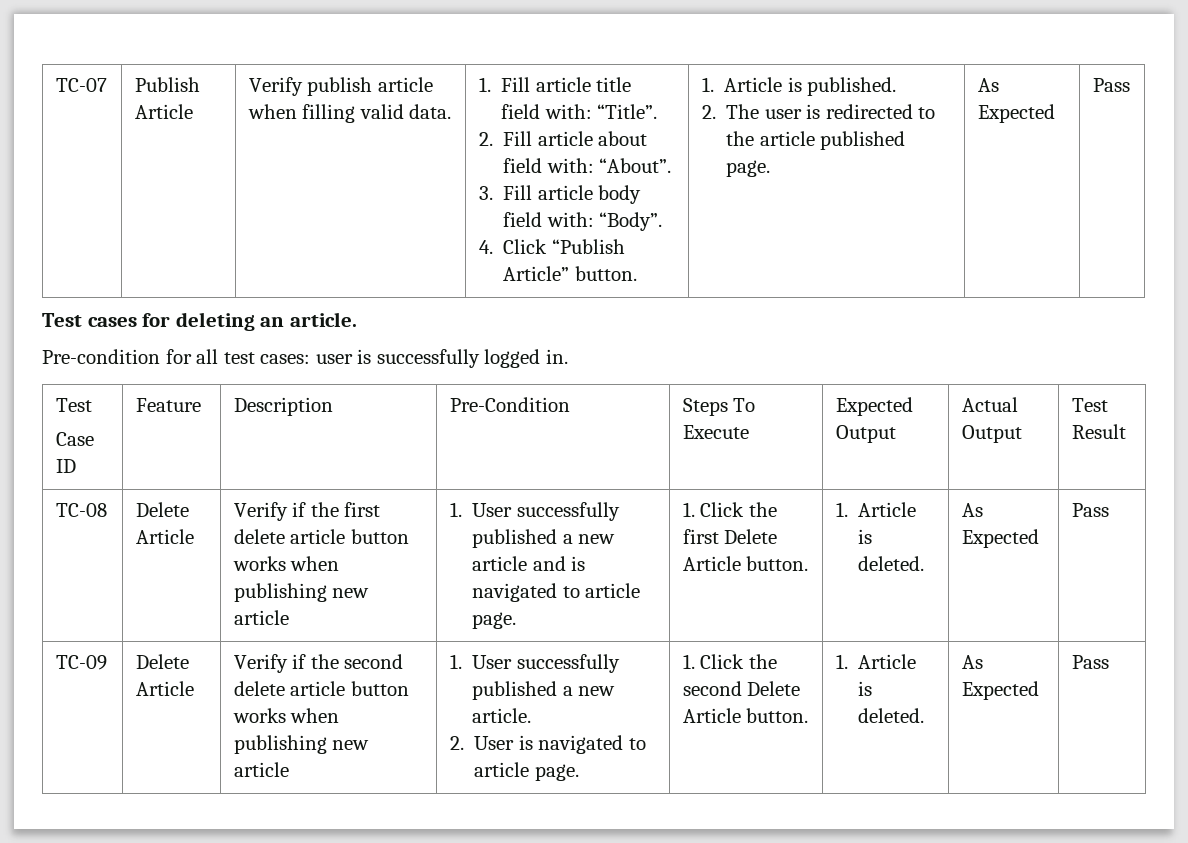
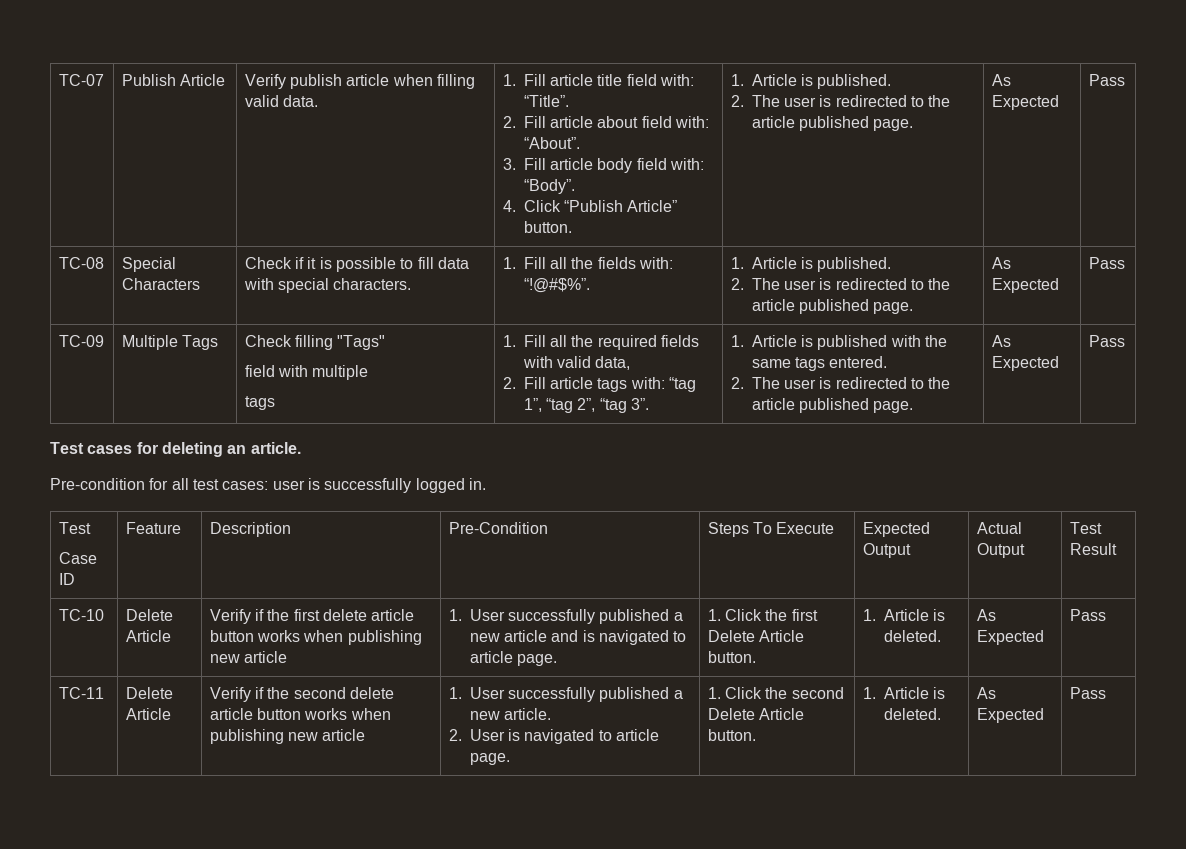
+ TC-08 | Special Characters | Check if it is possible to fill data with special characters. | 1. Fill all the fields with: “!@#$%”. | 1. Article is published.
+ 2. The user is redirected to the article published page. | As Expected | Pass
+ TC-09 | Multiple Tags | Check filling "Tags"
+ field with multiple
+ tags | 1. Fill all the required fields with valid data,
+ 2. Fill article tags with: “tag 1”, “tag 2”, “tag 3”. | 1. Article is published with the same tags entered.
+ 2. The user is redirected to the article published page. | As Expected | Pass
- TC-08
+ TC-10
- TC-09
+ TC-11

